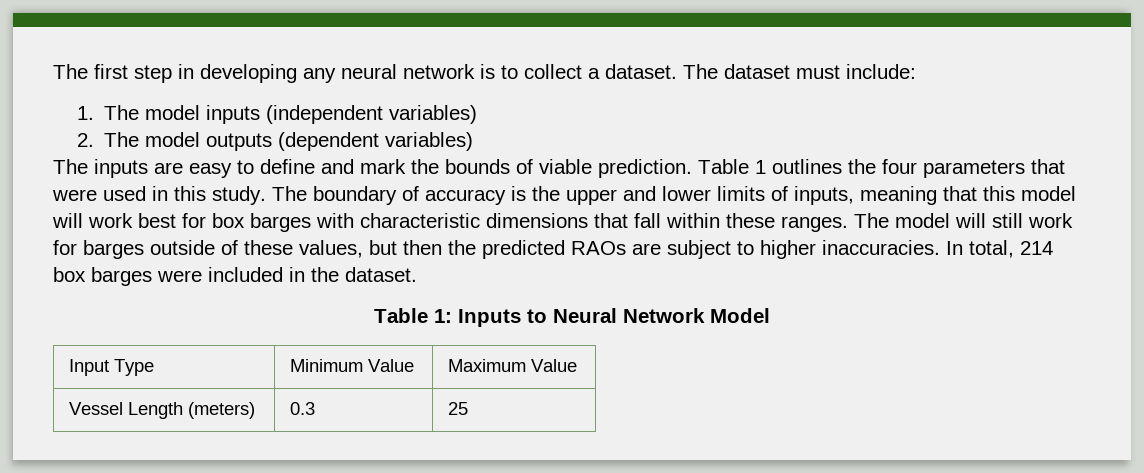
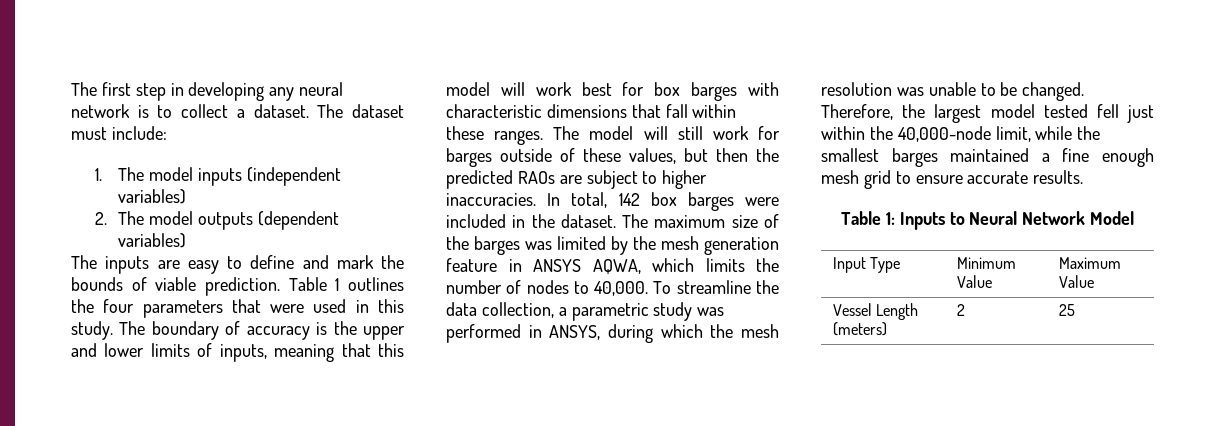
- In total, 214 box barges were included in the dataset.
+ In total, 142 box barges were included in the dataset. The maximum size of the barges was limited by the mesh generation feature in ANSYS AQWA, which limits the number of nodes to 40,000. To streamline the data collection, a parametric study was performed in ANSYS, during which the mesh resolution was unable to be changed. Therefore, the largest model tested fell just within the 40,000-node limit, while the smallest barges maintained a fine enough mesh grid to ensure accurate results.
- Vessel Length (meters) | 0.3 | 25
+ Vessel Length (meters) | 2 | 25

